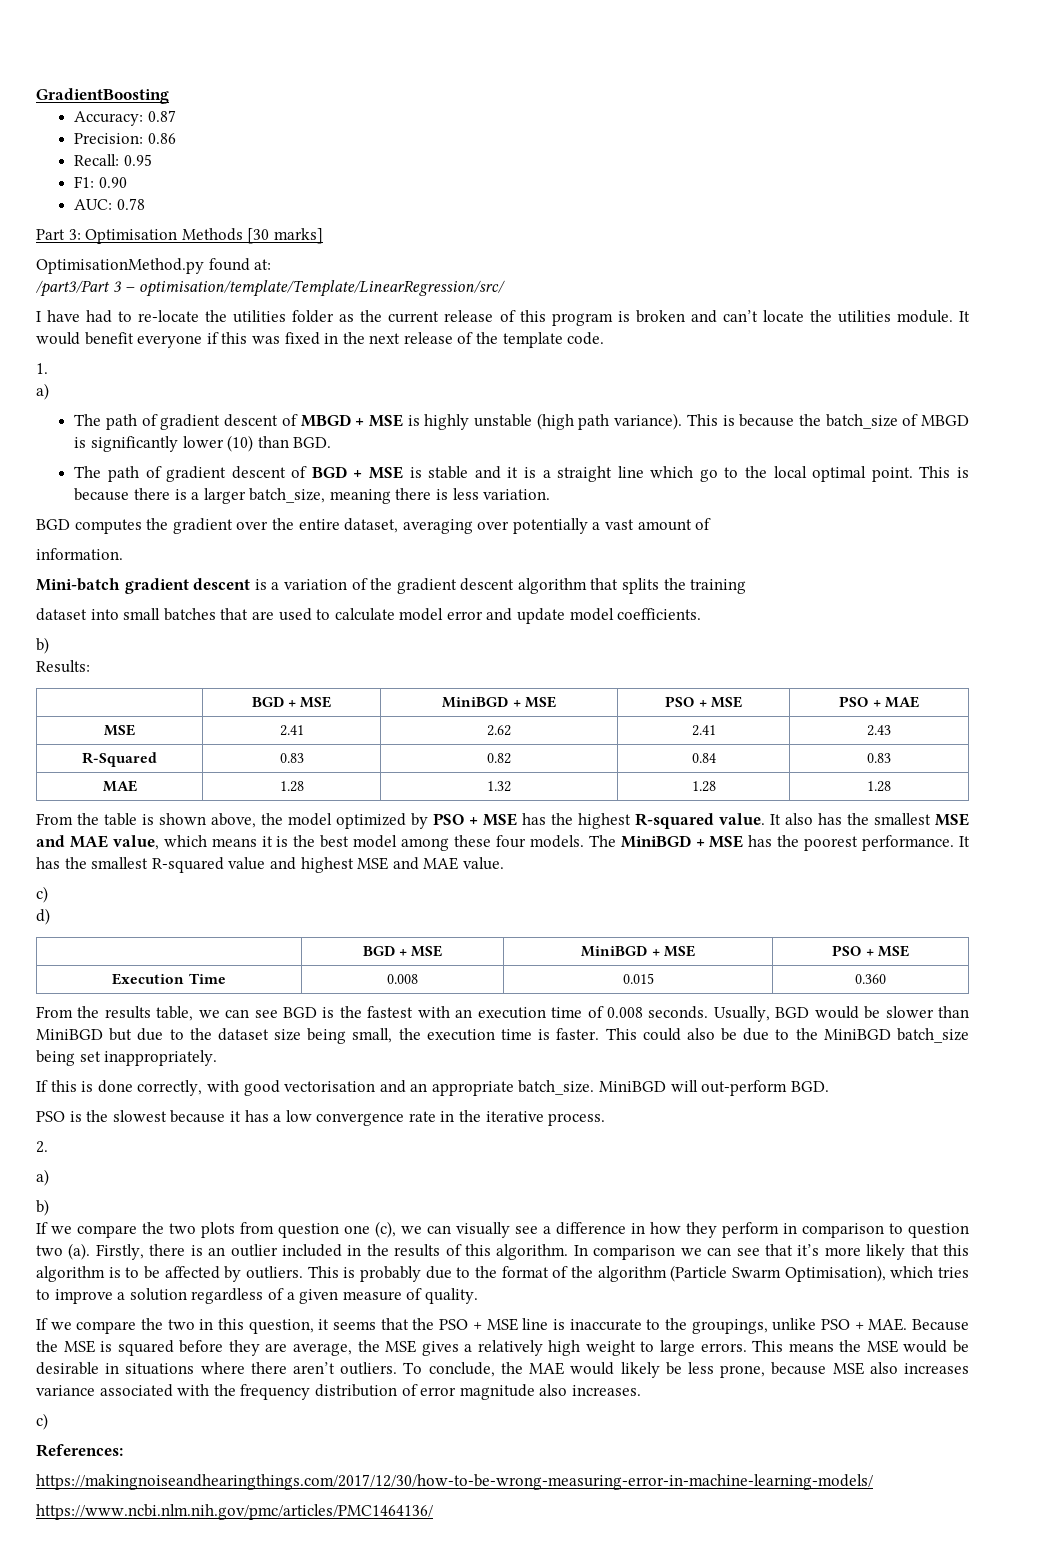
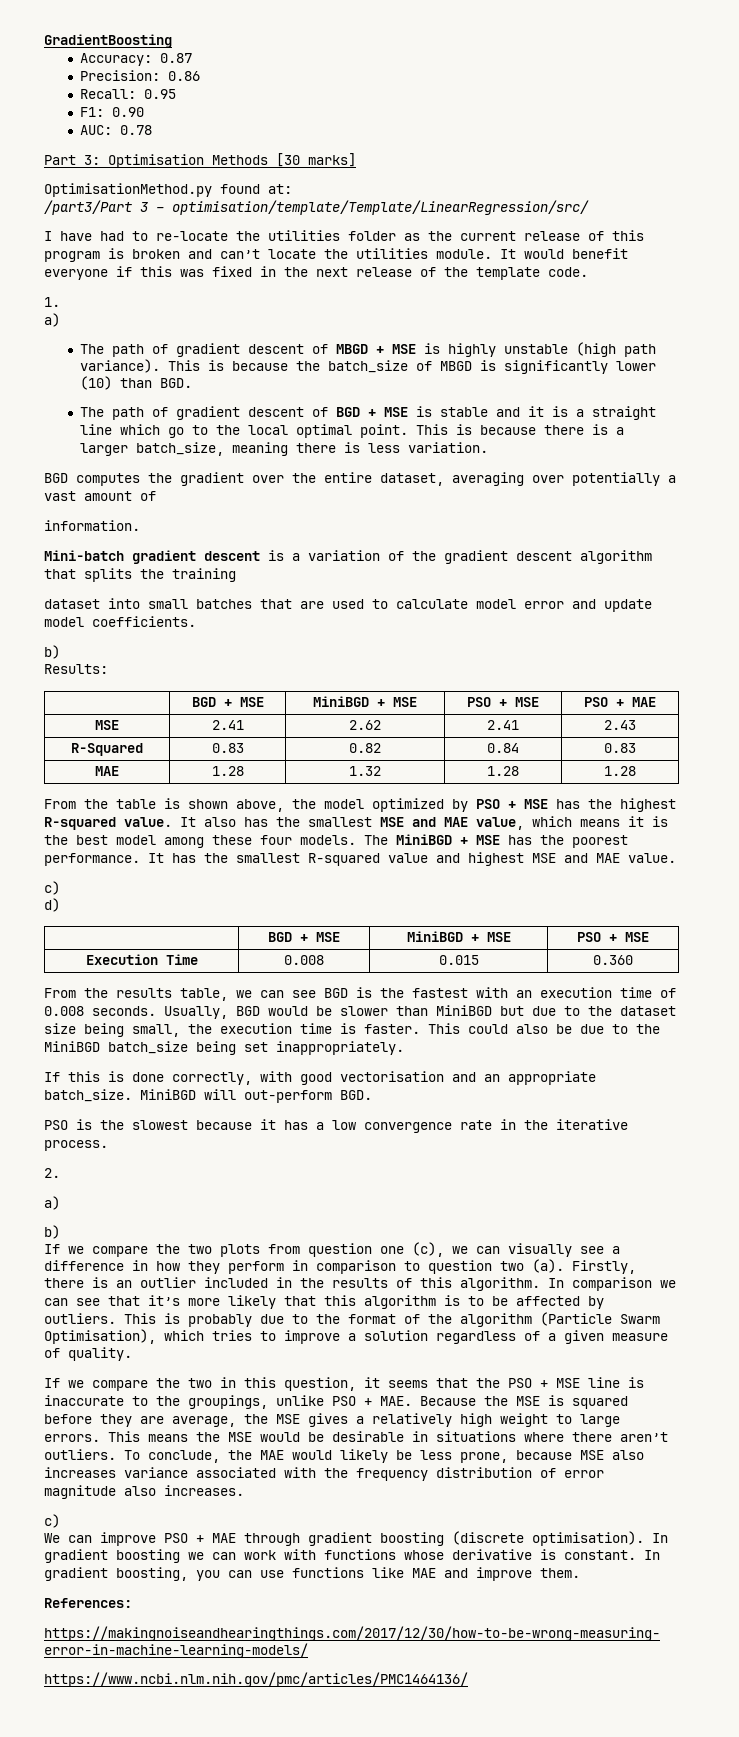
+ We can improve PSO + MAE through gradient boosting (discrete optimisation). In gradient boosting we can work with functions whose derivative is constant. In gradient boosting, you can use functions like MAE and improve them.

